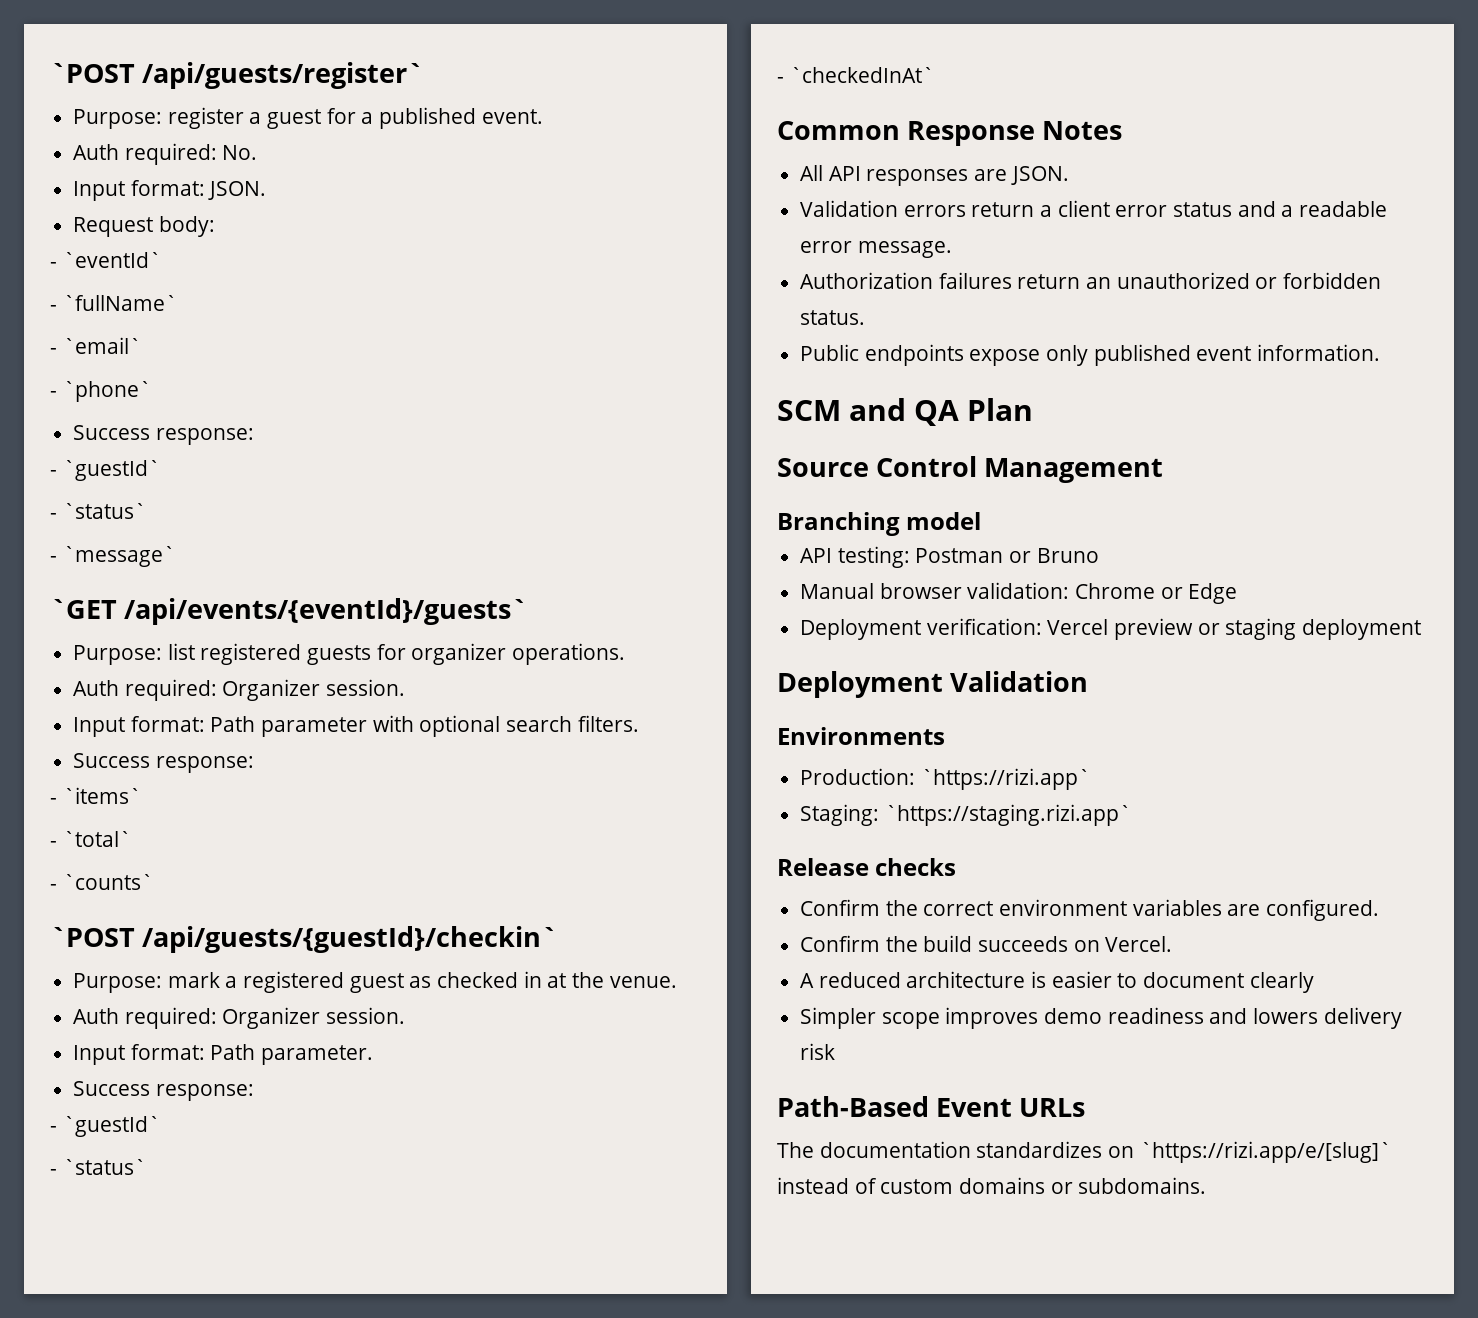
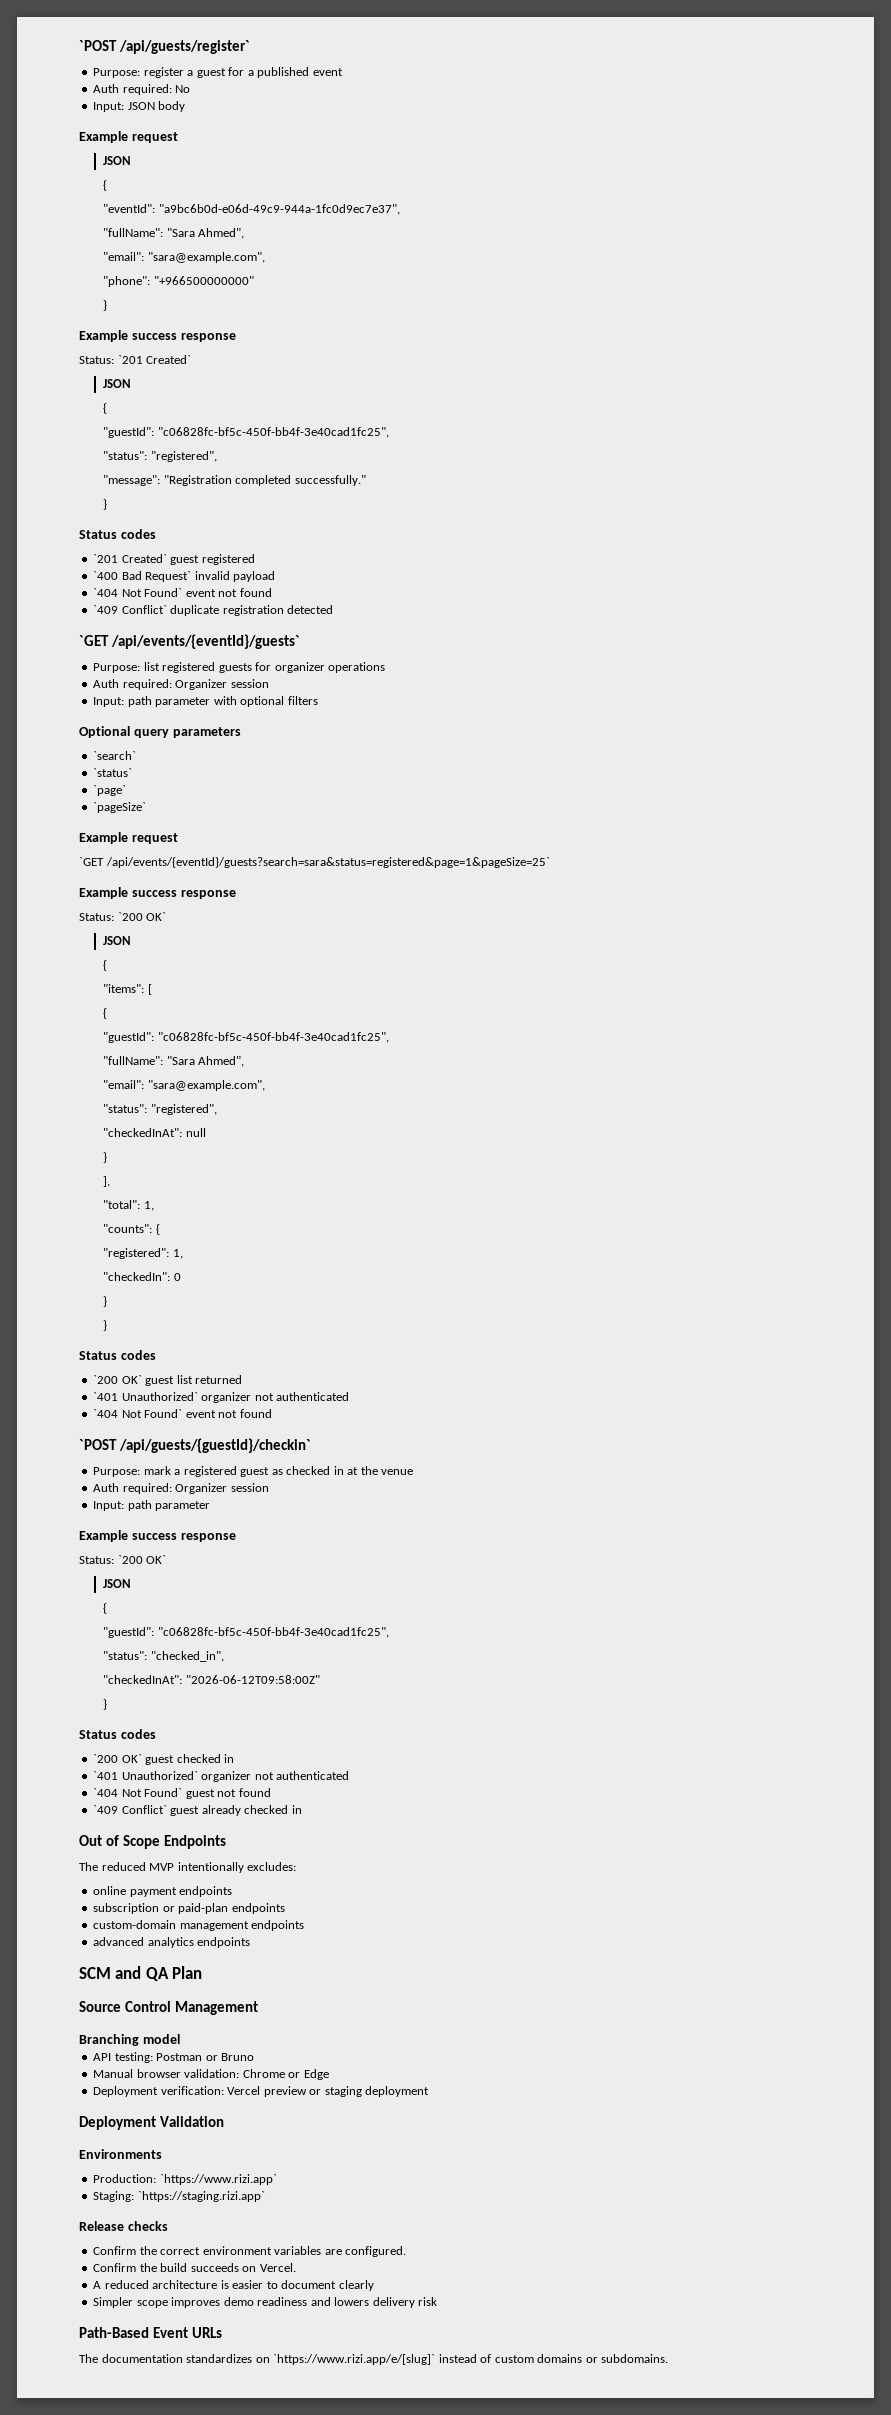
- Purpose: register a guest for a published event.
- Auth required: No.
- Input format: JSON.
- Request body:
- - `eventId`
- - `fullName`
- - `email`
- - `phone`
- Success response:
- - `guestId`
- - `status`
- - `message`
+ Purpose: register a guest for a published event
+ Auth required: No
+ Input: JSON body
+ Example request
+ JSON
+ {
+ "eventId": "a9bc6b0d-e06d-49c9-944a-1fc0d9ec7e37",
+ "fullName": "Sara Ahmed",
+ "email": "sara@example.com",
+ "phone": "+966500000000"
+ }
+ Example success response
+ Status: `201 Created`
+ JSON
+ {
+ "guestId": "c06828fc-bf5c-450f-bb4f-3e40cad1fc25",
+ "status": "registered",
+ "message": "Registration completed successfully."
+ }
+ Status codes
+ `201 Created` guest registered
+ `400 Bad Request` invalid payload
+ `404 Not Found` event not found
+ `409 Conflict` duplicate registration detected
- Purpose: list registered guests for organizer operations.
- Auth required: Organizer session.
- Input format: Path parameter with optional search filters.
- Success response:
- - `items`
- - `total`
- - `counts`
+ Purpose: list registered guests for organizer operations
+ Auth required: Organizer session
+ Input: path parameter with optional filters
+ Optional query parameters
+ `search`
+ `status`
+ `page`
+ `pageSize`
+ Example request
+ `GET /api/events/{eventId}/guests?search=sara&status=registered&page=1&pageSize=25`
+ Example success response
+ Status: `200 OK`
+ JSON
+ {
+ "items": [
+ {
+ "guestId": "c06828fc-bf5c-450f-bb4f-3e40cad1fc25",
+ "fullName": "Sara Ahmed",
+ "email": "sara@example.com",
+ "status": "registered",
+ "checkedInAt": null
+ }
+ ],
+ "total": 1,
+ "counts": {
+ "registered": 1,
+ "checkedIn": 0
+ }
+ }
+ Status codes
+ `200 OK` guest list returned
+ `401 Unauthorized` organizer not authenticated
+ `404 Not Found` event not found
- Purpose: mark a registered guest as checked in at the venue.
- Auth required: Organizer session.
- Input format: Path parameter.
- Success response:
- - `guestId`
- - `status`
- - `checkedInAt`
- Common Response Notes
- All API responses are JSON.
- Validation errors return a client error status and a readable error message.
- Authorization failures return an unauthorized or forbidden status.
- Public endpoints expose only published event information.
+ Purpose: mark a registered guest as checked in at the venue
+ Auth required: Organizer session
+ Input: path parameter
+ Example success response
+ Status: `200 OK`
+ JSON
+ {
+ "guestId": "c06828fc-bf5c-450f-bb4f-3e40cad1fc25",
+ "status": "checked_in",
+ "checkedInAt": "2026-06-12T09:58:00Z"
+ }
+ Status codes
+ `200 OK` guest checked in
+ `401 Unauthorized` organizer not authenticated
+ `404 Not Found` guest not found
+ `409 Conflict` guest already checked in
+ Out of Scope Endpoints
+ The reduced MVP intentionally excludes:
+ online payment endpoints
+ subscription or paid-plan endpoints
+ custom-domain management endpoints
+ advanced analytics endpoints
- Production: `https://rizi.app`
+ Production: `https://www.rizi.app`
- The documentation standardizes on `https://rizi.app/e/[slug]` instead of custom domains or subdomains.
+ The documentation standardizes on `https://www.rizi.app/e/[slug]` instead of custom domains or subdomains.

